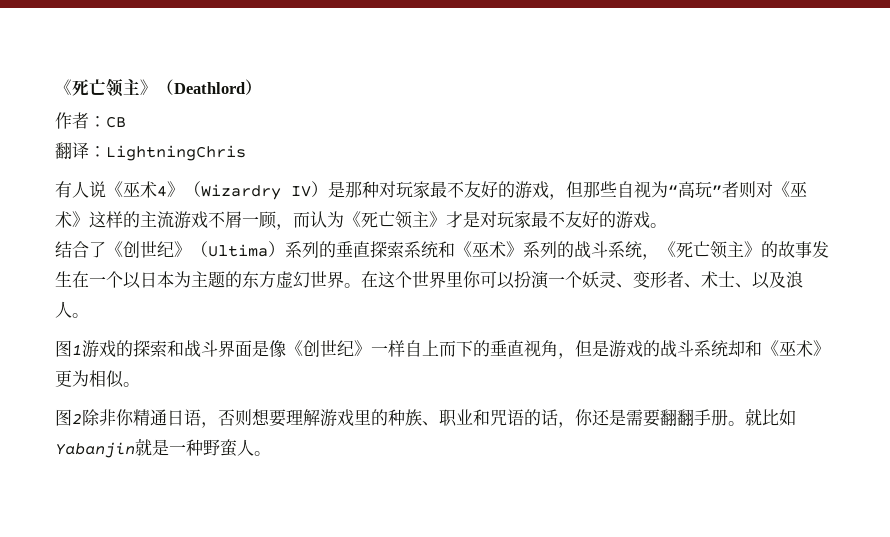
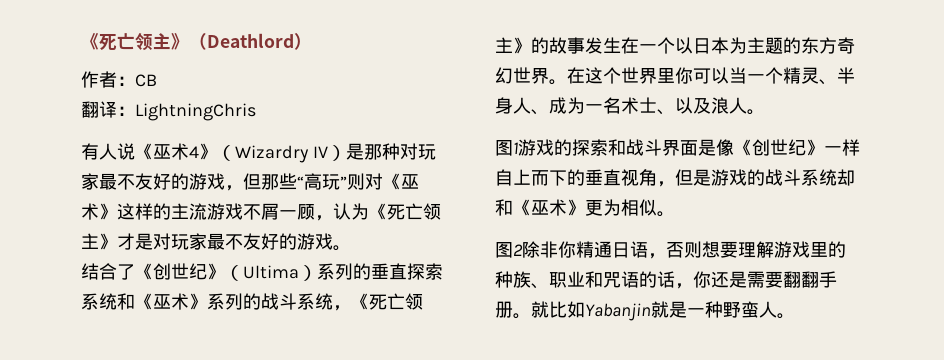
- 有人说《巫术4》（Wizardry IV）是那种对玩家最不友好的游戏，但那些自视为“高玩”者则对《巫术》这样的主流游戏不屑一顾，而认为《死亡领主》才是对玩家最不友好的游戏。
+ 有人说《巫术4》（Wizardry IV）是那种对玩家最不友好的游戏，但那些“高玩”则对《巫术》这样的主流游戏不屑一顾，认为《死亡领主》才是对玩家最不友好的游戏。
- 结合了《创世纪》（Ultima）系列的垂直探索系统和《巫术》系列的战斗系统，《死亡领主》的故事发生在一个以日本为主题的东方虚幻世界。
+ 结合了《创世纪》（Ultima）系列的垂直探索系统和《巫术》系列的战斗系统，《死亡领主》的故事发生在一个以日本为主题的东方奇幻世界。
- 在这个世界里你可以扮演一个妖灵、变形者、术士、以及浪人。
+ 在这个世界里你可以当一个精灵、半身人、成为一名术士、以及浪人。

